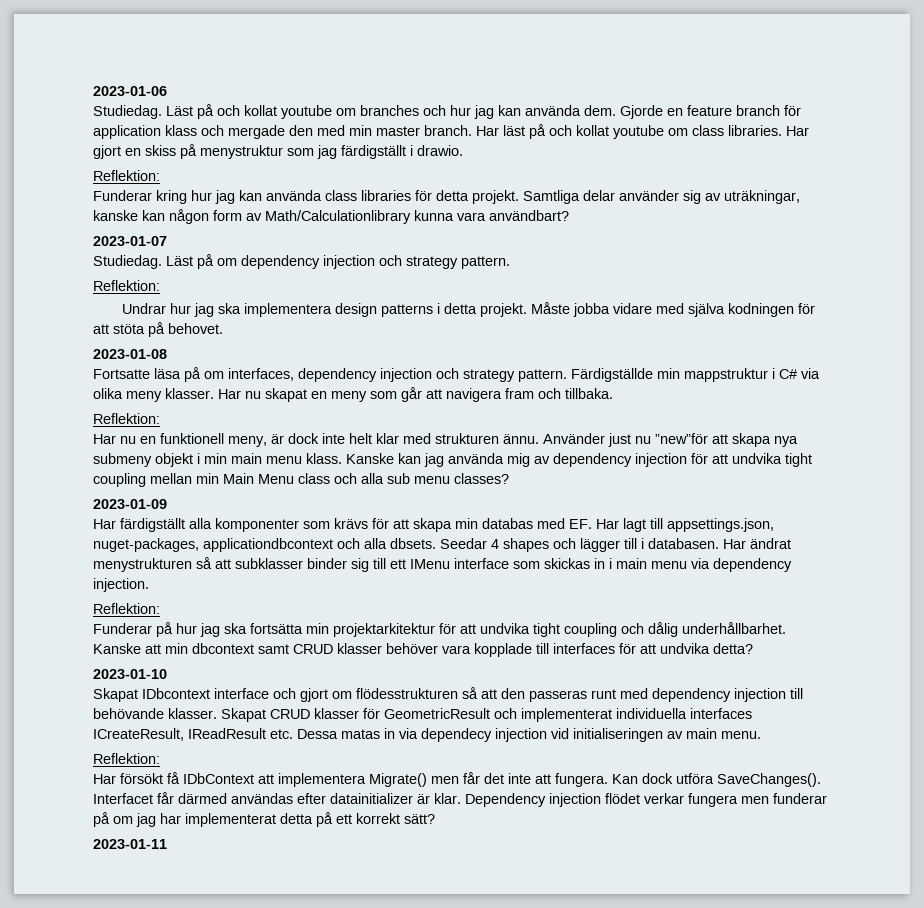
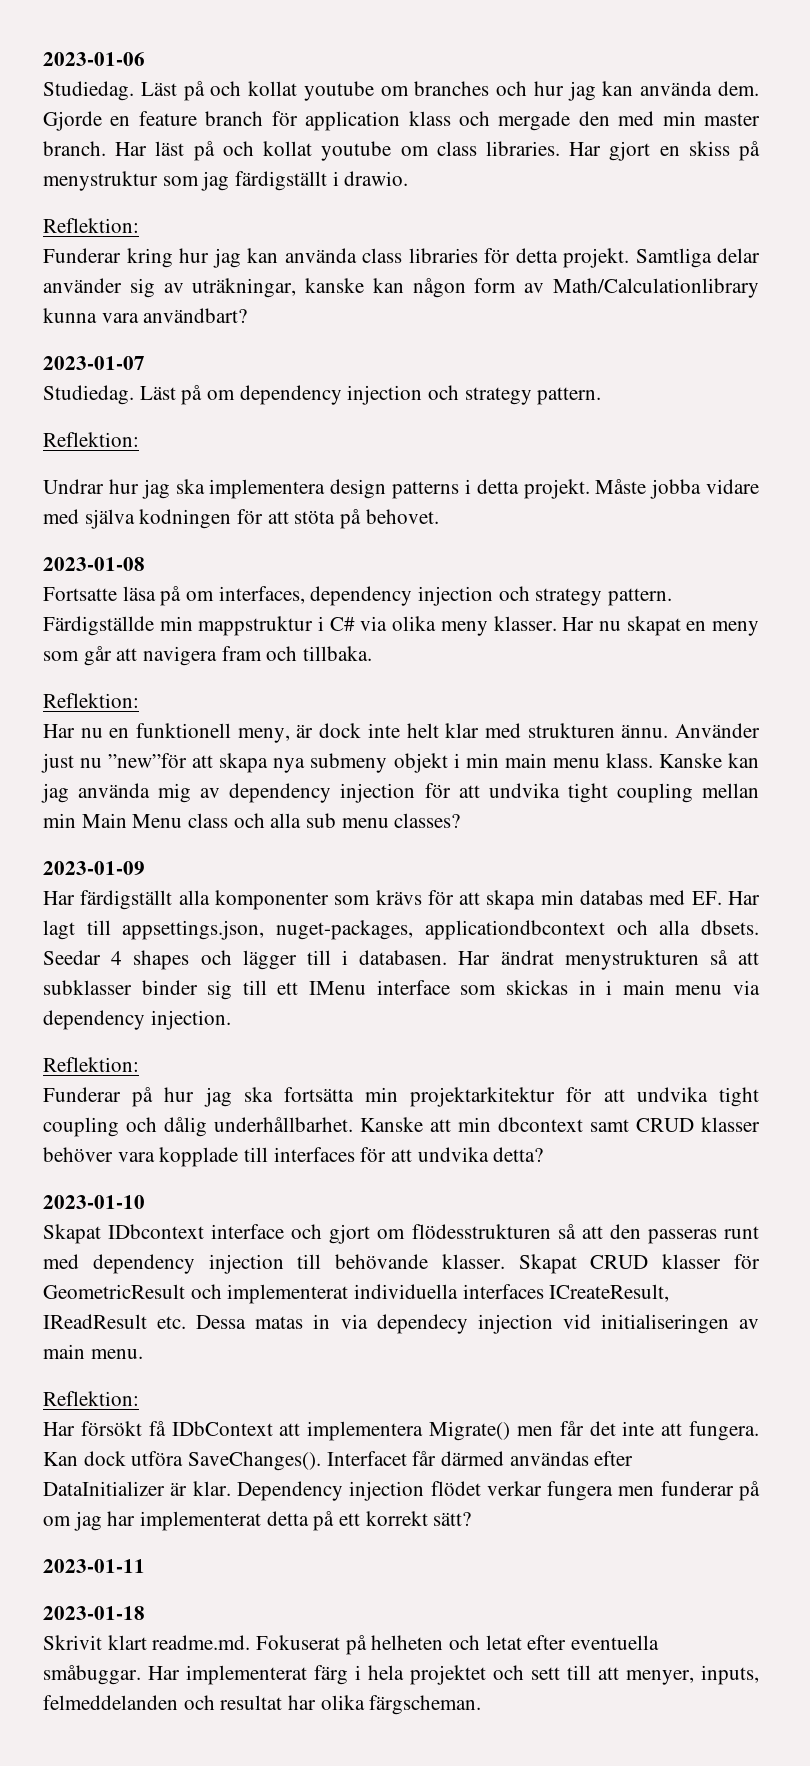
- Interfacet får därmed användas efter datainitializer är klar.
+ Interfacet får därmed användas efter DataInitializer är klar.
+ 2023-01-18
+ Skrivit klart readme.md. Fokuserat på helheten och letat efter eventuella småbuggar. Har implementerat färg i hela projektet och sett till att menyer, inputs, felmeddelanden och resultat har olika färgscheman.

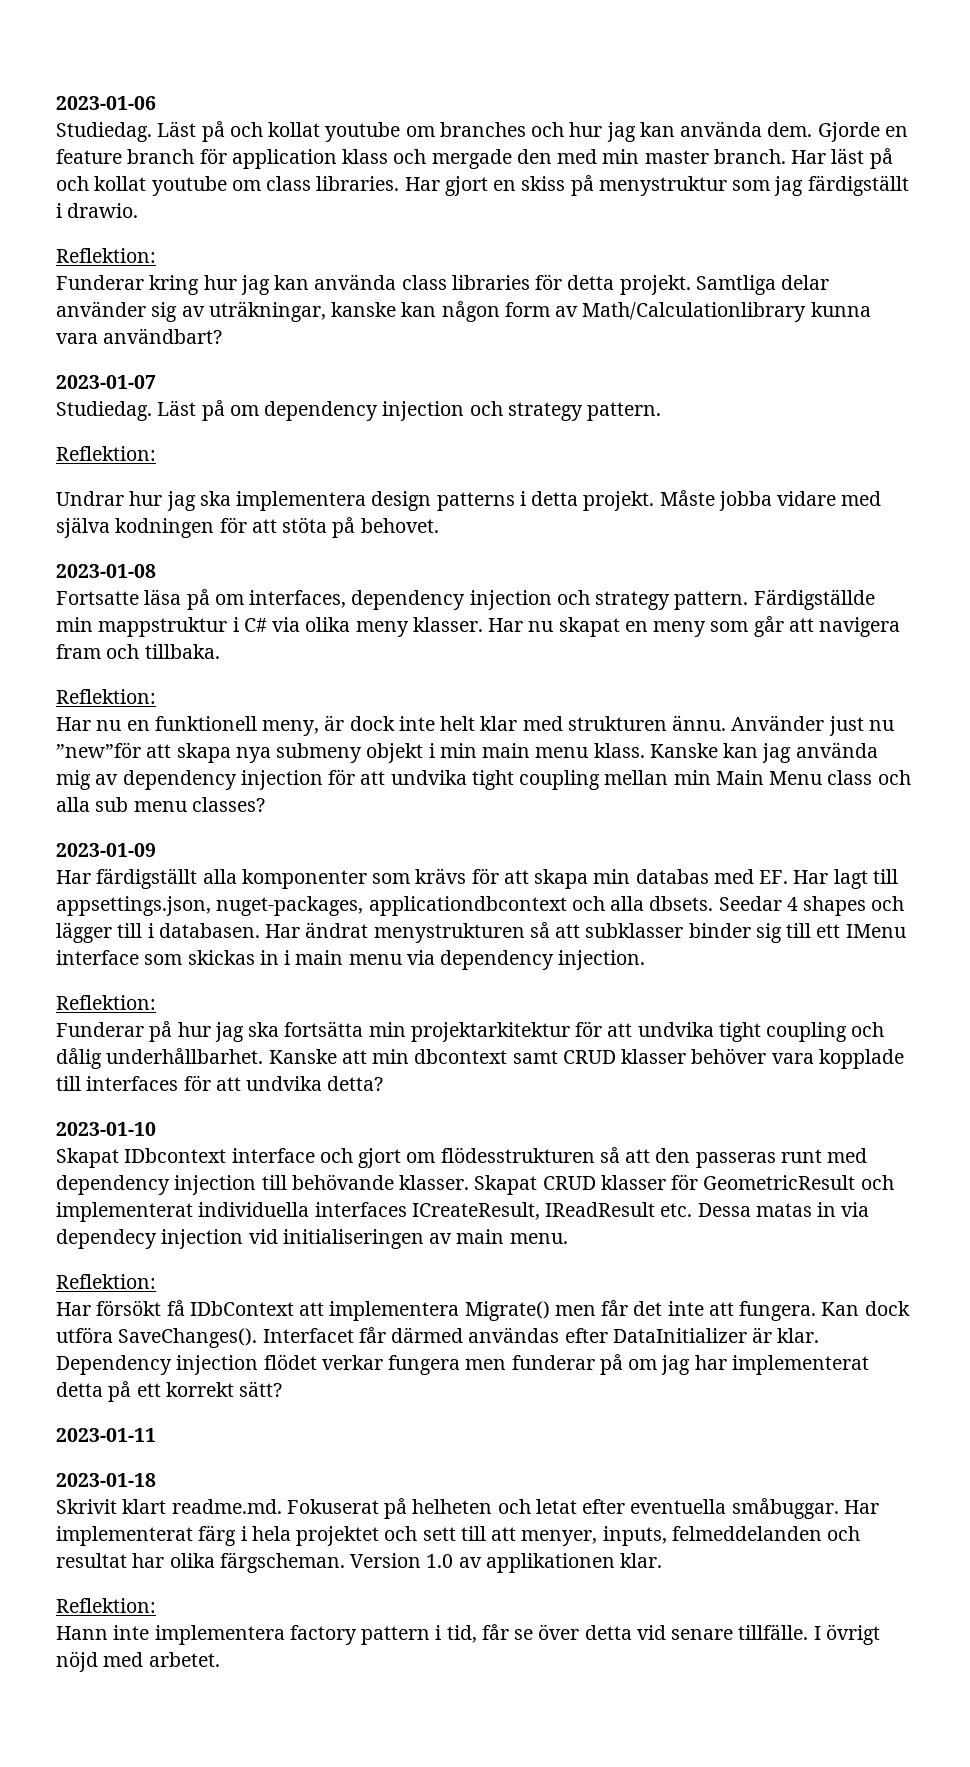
+ Version 1.0 av applikationen klar.
+ Reflektion:
+ Hann inte implementera factory pattern i tid, får se över detta vid senare tillfälle. I övrigt nöjd med arbetet.

